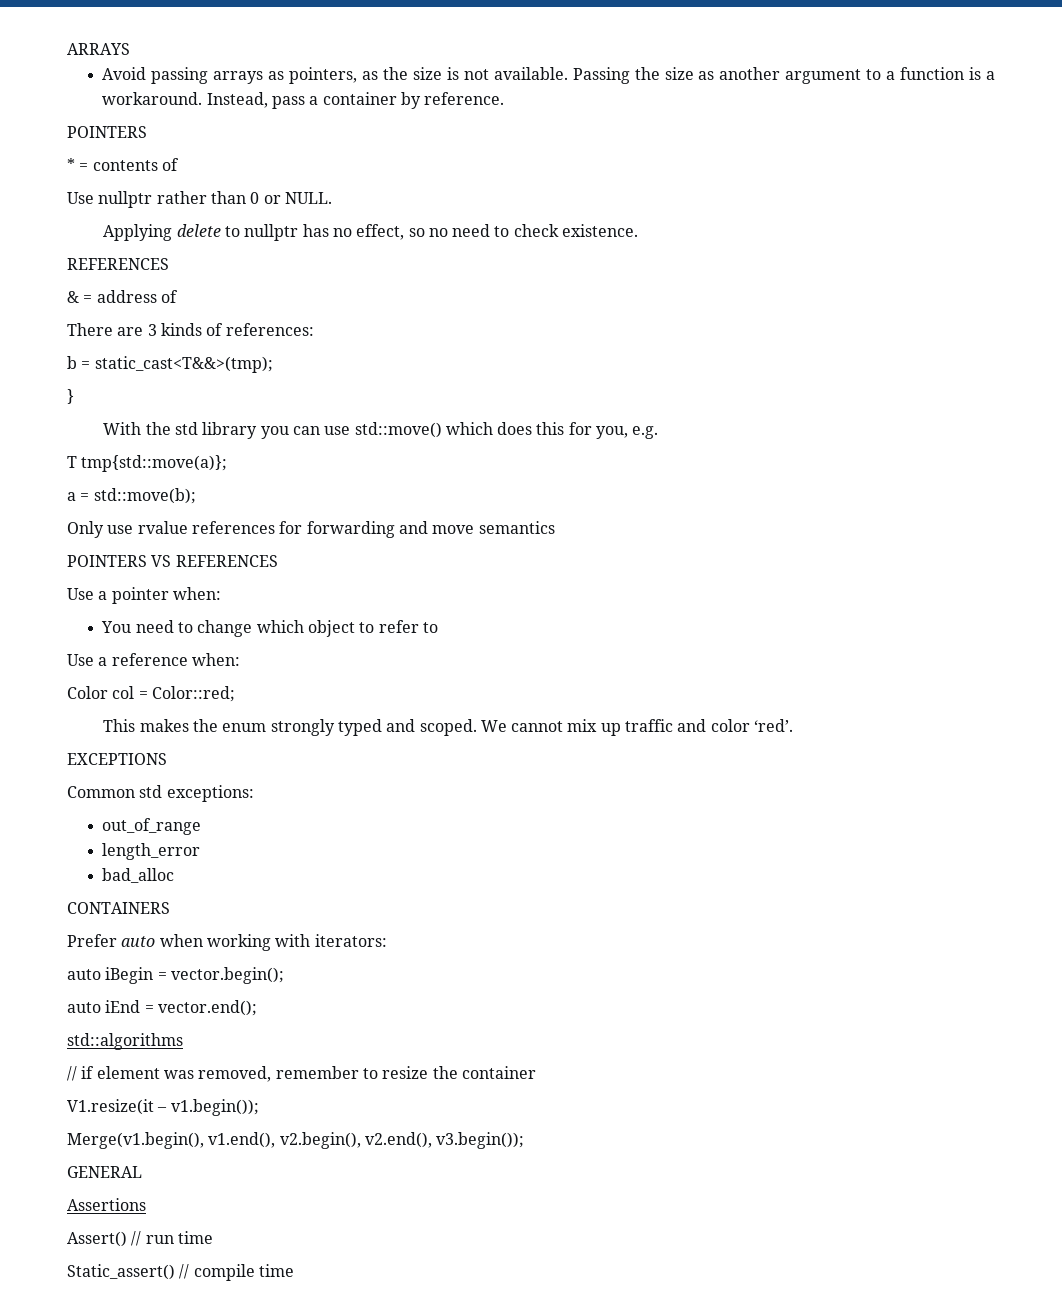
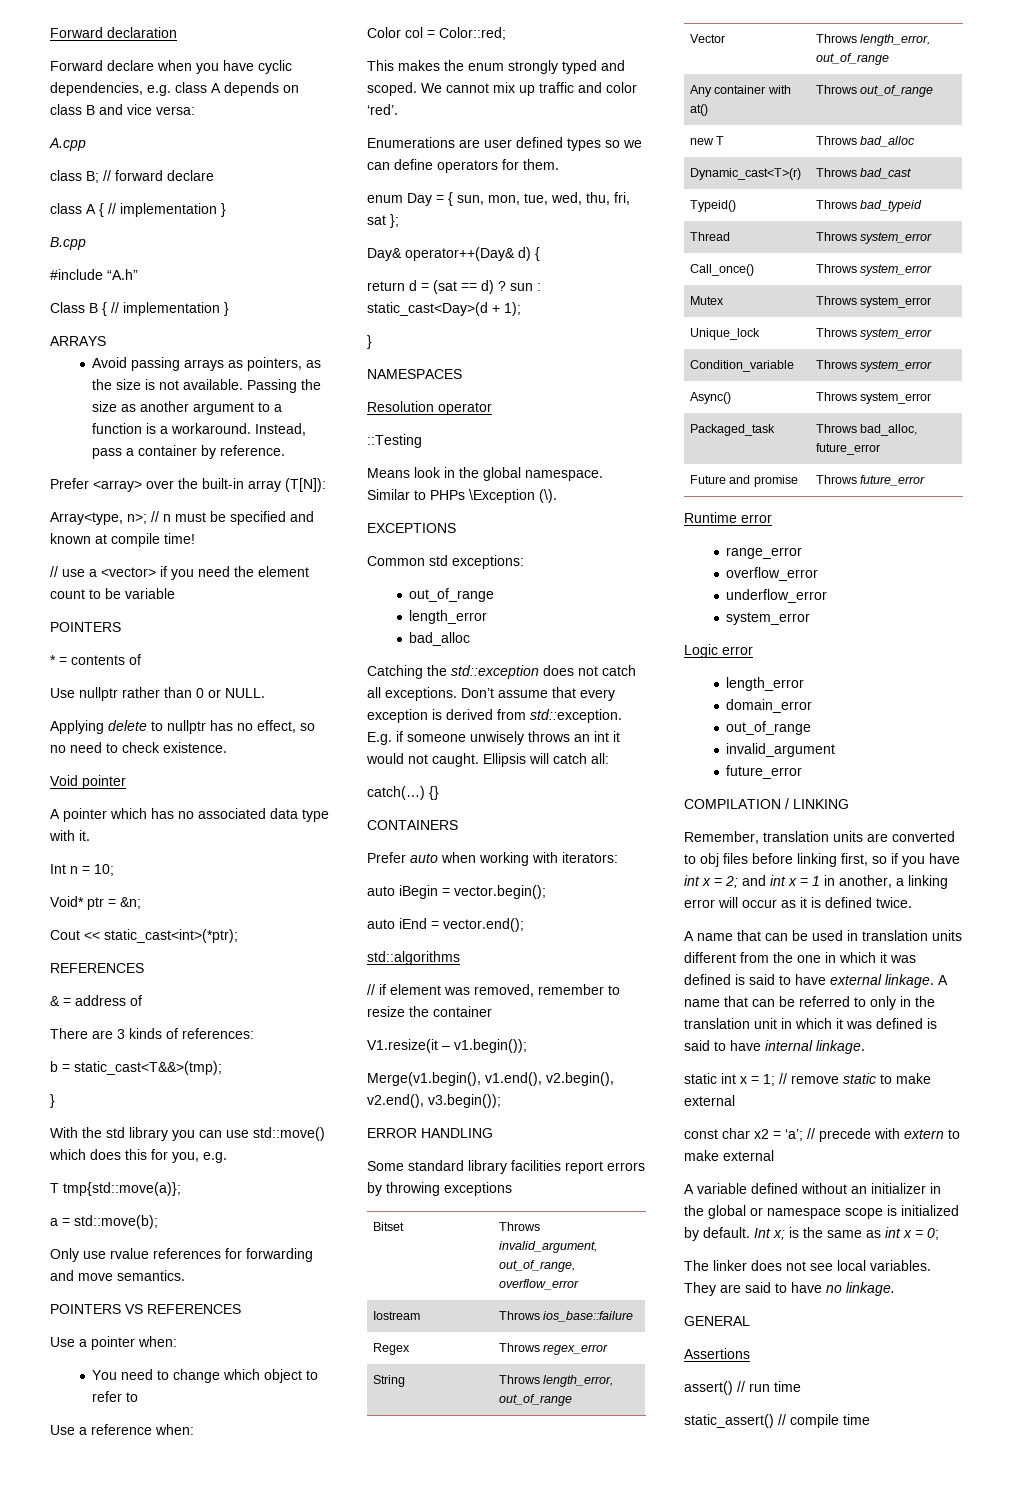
+ Forward declaration
+ Forward declare when you have cyclic dependencies, e.g. class A depends on class B and vice versa:
+ A.cpp
+ class B; // forward declare
+ class A { // implementation }
+ B.cpp
+ #include “A.h”
+ Class B { // implementation }
+ Prefer <array> over the built-in array (T[N]):
+ Array<type, n>; // n must be specified and known at compile time!
+ // use a <vector> if you need the element count to be variable
+ Void pointer
+ A pointer which has no associated data type with it.
+ Int n = 10;
+ Void* ptr = &n;
+ Cout << static_cast<int>(*ptr);
- Only use rvalue references for forwarding and move semantics
+ Only use rvalue references for forwarding and move semantics.
+ Enumerations are user defined types so we can define operators for them.
+ enum Day = { sun, mon, tue, wed, thu, fri, sat };
+ Day& operator++(Day& d) {
+ return d = (sat == d) ? sun : static_cast<Day>(d + 1);
+ }
+ NAMESPACES
+ Resolution operator
+ ::Testing
+ Means look in the global namespace. Similar to PHPs \Exception (\).
+ Catching the std::exception does not catch all exceptions. Don’t assume that every exception is derived from std::exception. E.g. if someone unwisely throws an int it would not caught. Ellipsis will catch all:
+ catch(…) {}
+ ERROR HANDLING
+ Some standard library facilities report errors by throwing exceptions
+ Bitset | Throws invalid_argument, out_of_range, overflow_error
+ Iostream | Throws ios_base::failure
+ Regex | Throws regex_error
+ String | Throws length_error, out_of_range
+ Vector | Throws length_error, out_of_range
+ Any container with at() | Throws out_of_range
+ new T | Throws bad_alloc
+ Dynamic_cast<T>(r) | Throws bad_cast
+ Typeid() | Throws bad_typeid
+ Thread | Throws system_error
+ Call_once() | Throws system_error
+ Mutex | Throws system_error
+ Unique_lock | Throws system_error
+ Condition_variable | Throws system_error
+ Async() | Throws system_error
+ Packaged_task | Throws bad_alloc, future_error
+ Future and promise | Throws future_error
+ Runtime error
+ range_error
+ overflow_error
+ underflow_error
+ system_error
+ Logic error
+ length_error
+ domain_error
+ out_of_range
+ invalid_argument
+ future_error
+ COMPILATION / LINKING
+ Remember, translation units are converted to obj files before linking first, so if you have int x = 2; and int x = 1 in another, a linking error will occur as it is defined twice.
+ A name that can be used in translation units different from the one in which it was defined is said to have external linkage. A name that can be referred to only in the translation unit in which it was defined is said to have internal linkage.
+ static int x = 1; // remove static to make external
+ const char x2 = ‘a’; // precede with extern to make external
+ A variable defined without an initializer in the global or namespace scope is initialized by default. Int x; is the same as int x = 0;
+ The linker does not see local variables. They are said to have no linkage.
- Assert() // run time
+ assert() // run time
- Static_assert() // compile time
+ static_assert() // compile time

